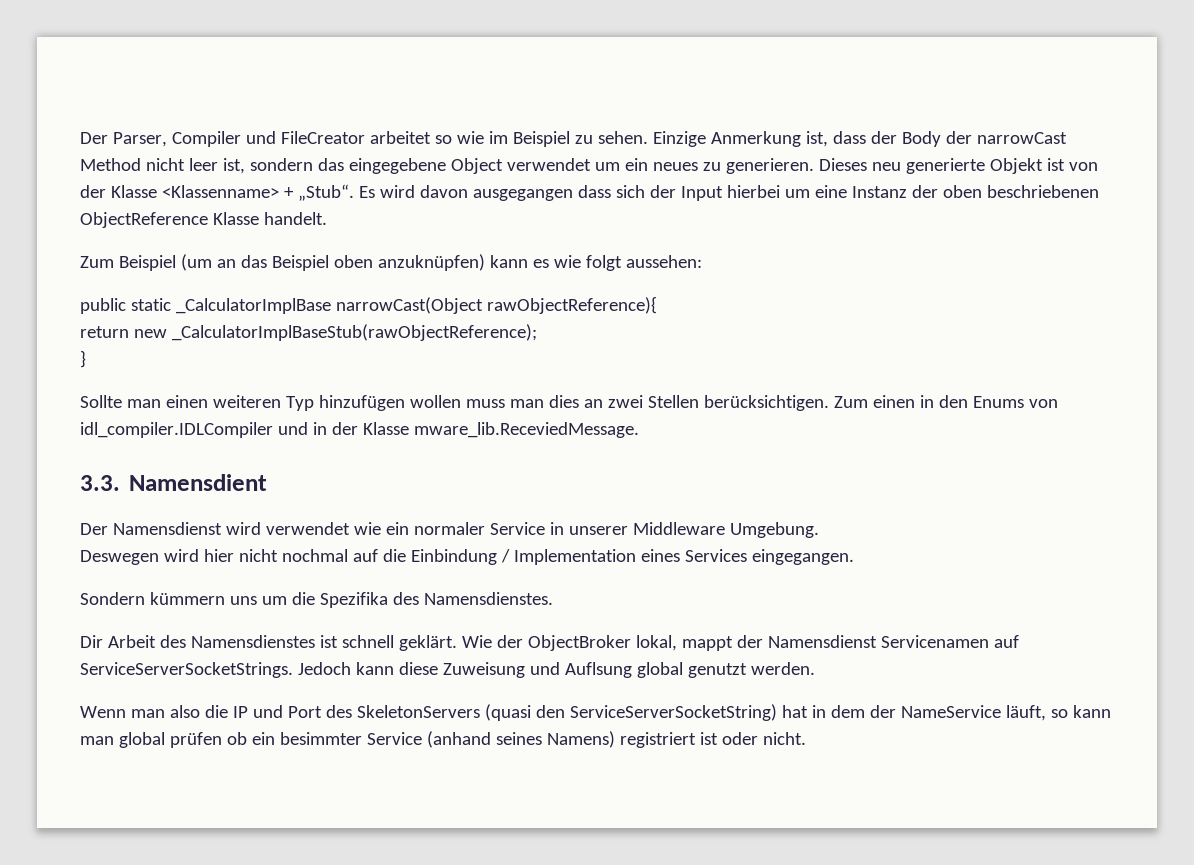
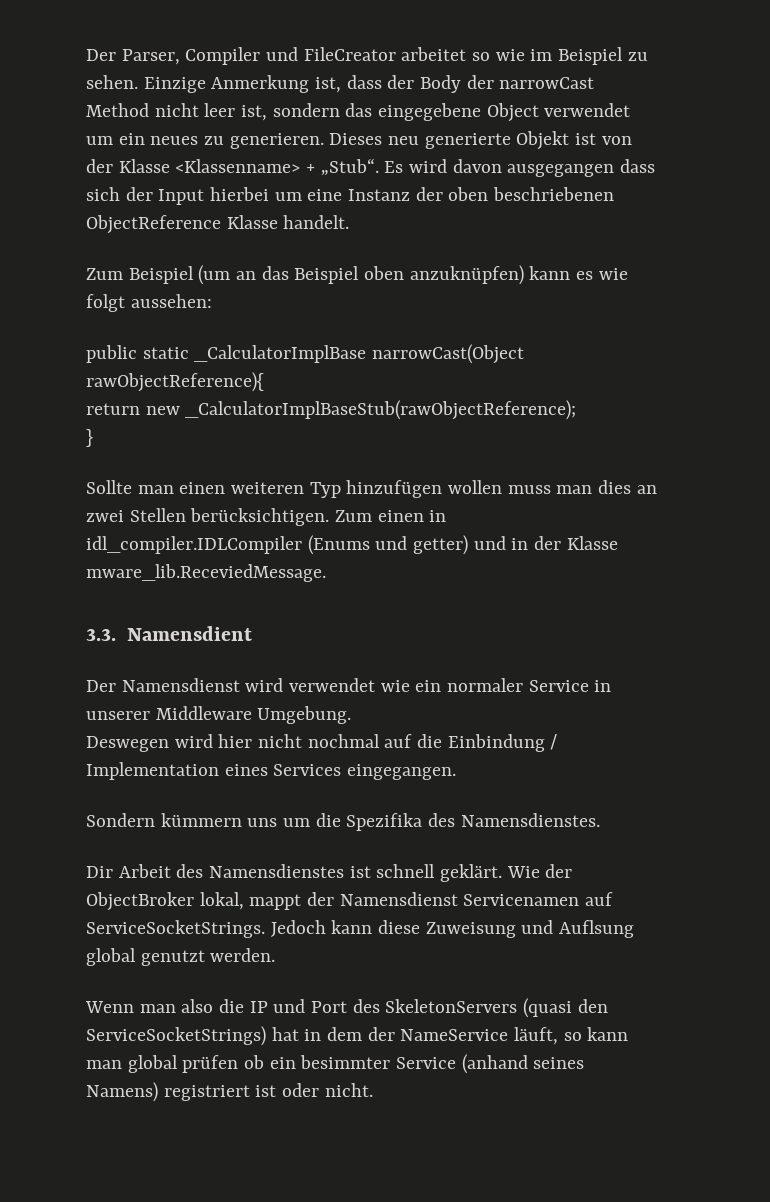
- Zum einen in den Enums von idl_compiler.IDLCompiler und in der Klasse mware_lib.ReceviedMessage.
+ Zum einen in idl_compiler.IDLCompiler (Enums und getter) und in der Klasse mware_lib.ReceviedMessage.
- Wie der ObjectBroker lokal, mappt der Namensdienst Servicenamen auf ServiceServerSocketStrings.
+ Wie der ObjectBroker lokal, mappt der Namensdienst Servicenamen auf ServiceSocketStrings.
- Wenn man also die IP und Port des SkeletonServers (quasi den ServiceServerSocketString) hat in dem der NameService läuft, so kann man global prüfen ob ein besimmter Service (anhand seines Namens) registriert ist oder nicht.
+ Wenn man also die IP und Port des SkeletonServers (quasi den ServiceSocketStrings) hat in dem der NameService läuft, so kann man global prüfen ob ein besimmter Service (anhand seines Namens) registriert ist oder nicht.

